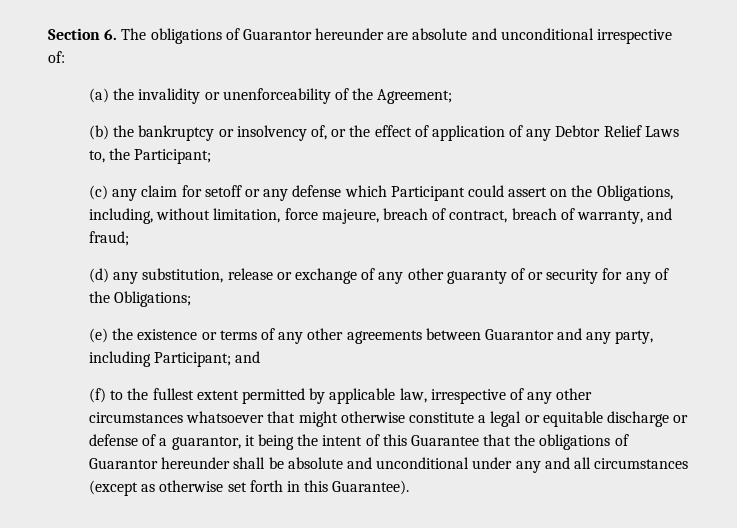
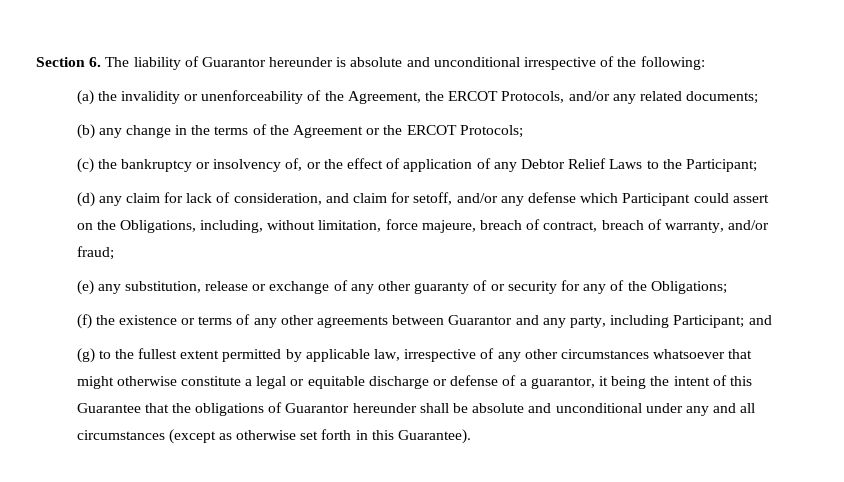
- Section 6. The obligations of Guarantor hereunder are absolute and unconditional irrespective of:
+ Section 6. The liability of Guarantor hereunder is absolute and unconditional irrespective of the following:
- (a) the invalidity or unenforceability of the Agreement;
- (b) the bankruptcy or insolvency of, or the effect of application of any Debtor Relief Laws to, the Participant;
+ (a) the invalidity or unenforceability of the Agreement, the ERCOT Protocols, and/or any related documents;
+ (b) any change in the terms of the Agreement or the ERCOT Protocols;
+ (c) the bankruptcy or insolvency of, or the effect of application of any Debtor Relief Laws to the Participant;
- (c) any claim for setoff or any defense which Participant could assert on the Obligations, including, without limitation, force majeure, breach of contract, breach of warranty, and fraud;
+ (d) any claim for lack of consideration, and claim for setoff, and/or any defense which Participant could assert on the Obligations, including, without limitation, force majeure, breach of contract, breach of warranty, and/or fraud;
- (d) any substitution, release or exchange of any other guaranty of or security for any of the Obligations;
+ (e) any substitution, release or exchange of any other guaranty of or security for any of the Obligations;
- (e) the existence or terms of any other agreements between Guarantor and any party, including Participant; and
+ (f) the existence or terms of any other agreements between Guarantor and any party, including Participant; and
- (f) to the fullest extent permitted by applicable law, irrespective of any other circumstances whatsoever that might otherwise constitute a legal or equitable discharge or defense of a guarantor, it being the intent of this Guarantee that the obligations of Guarantor hereunder shall be absolute and unconditional under any and all circumstances (except as otherwise set forth in this Guarantee).
+ (g) to the fullest extent permitted by applicable law, irrespective of any other circumstances whatsoever that might otherwise constitute a legal or equitable discharge or defense of a guarantor, it being the intent of this Guarantee that the obligations of Guarantor hereunder shall be absolute and unconditional under any and all circumstances (except as otherwise set forth in this Guarantee).

